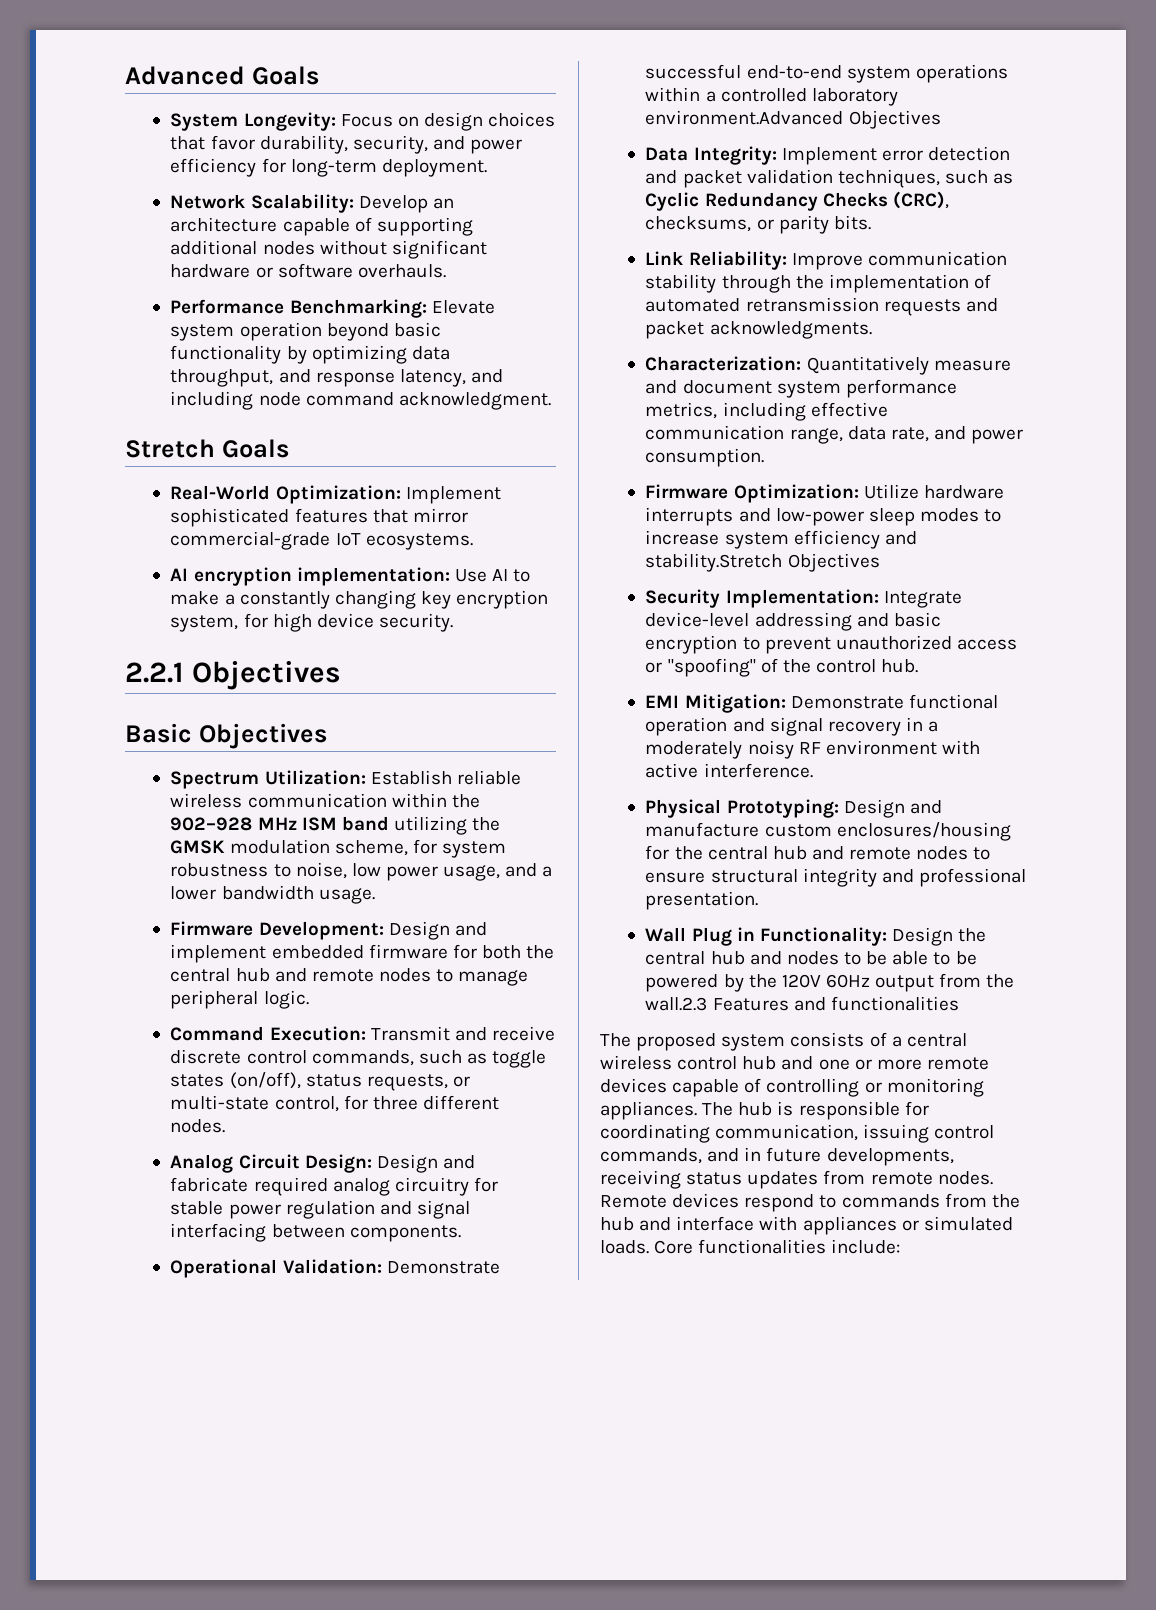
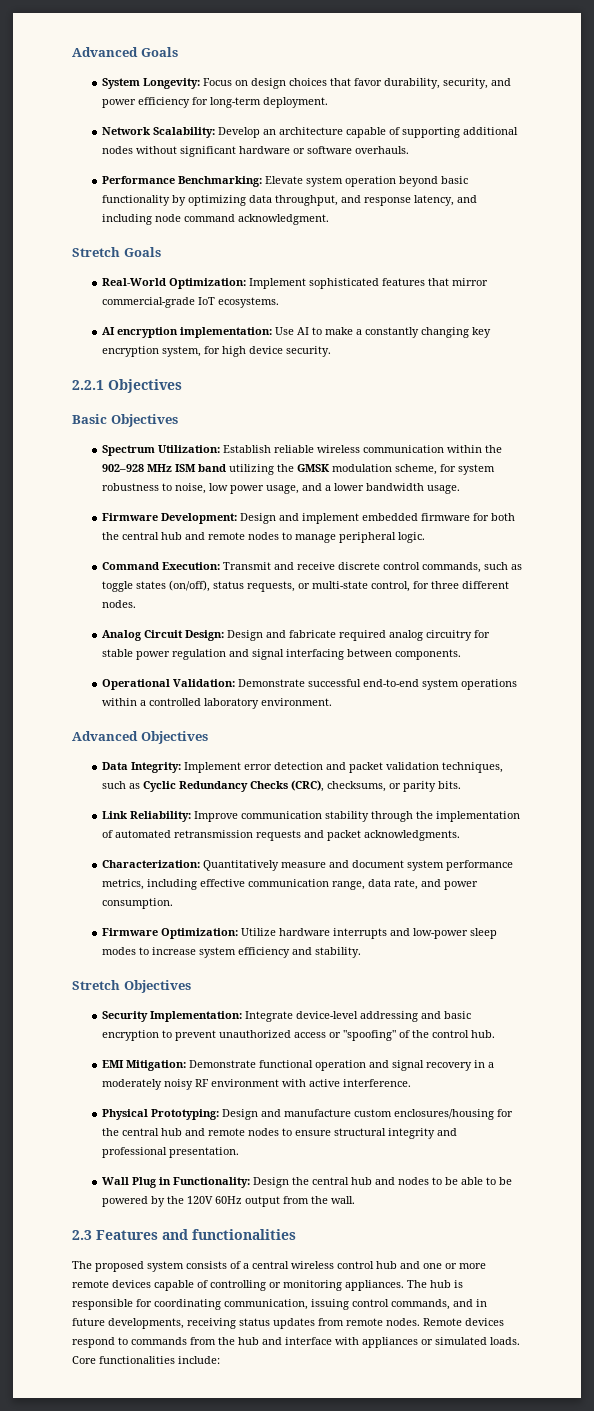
- Operational Validation: Demonstrate successful end-to-end system operations within a controlled laboratory environment.Advanced Objectives
+ Operational Validation: Demonstrate successful end-to-end system operations within a controlled laboratory environment.
+ Advanced Objectives
- Firmware Optimization: Utilize hardware interrupts and low-power sleep modes to increase system efficiency and stability.Stretch Objectives
+ Firmware Optimization: Utilize hardware interrupts and low-power sleep modes to increase system efficiency and stability.
+ Stretch Objectives
- Wall Plug in Functionality: Design the central hub and nodes to be able to be powered by the 120V 60Hz output from the wall.2.3 Features and functionalities
+ Wall Plug in Functionality: Design the central hub and nodes to be able to be powered by the 120V 60Hz output from the wall.
+ 2.3 Features and functionalities

